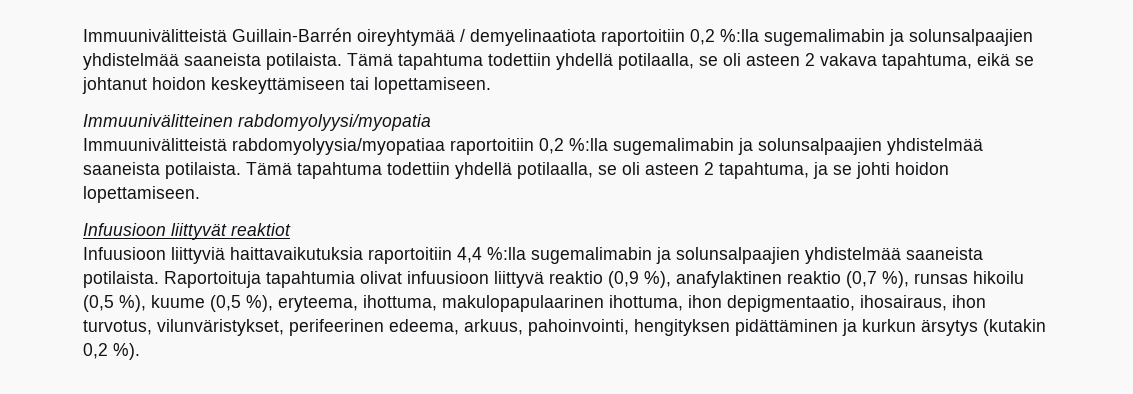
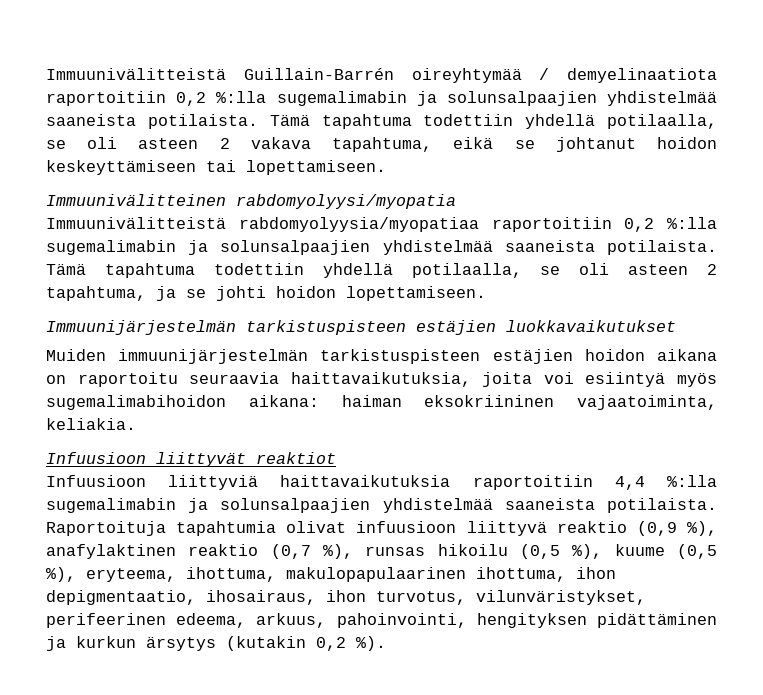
+ Immuunijärjestelmän tarkistuspisteen estäjien luokkavaikutukset
+ Muiden immuunijärjestelmän tarkistuspisteen estäjien hoidon aikana on raportoitu seuraavia haittavaikutuksia, joita voi esiintyä myös sugemalimabihoidon aikana: haiman eksokriininen vajaatoiminta, keliakia.

